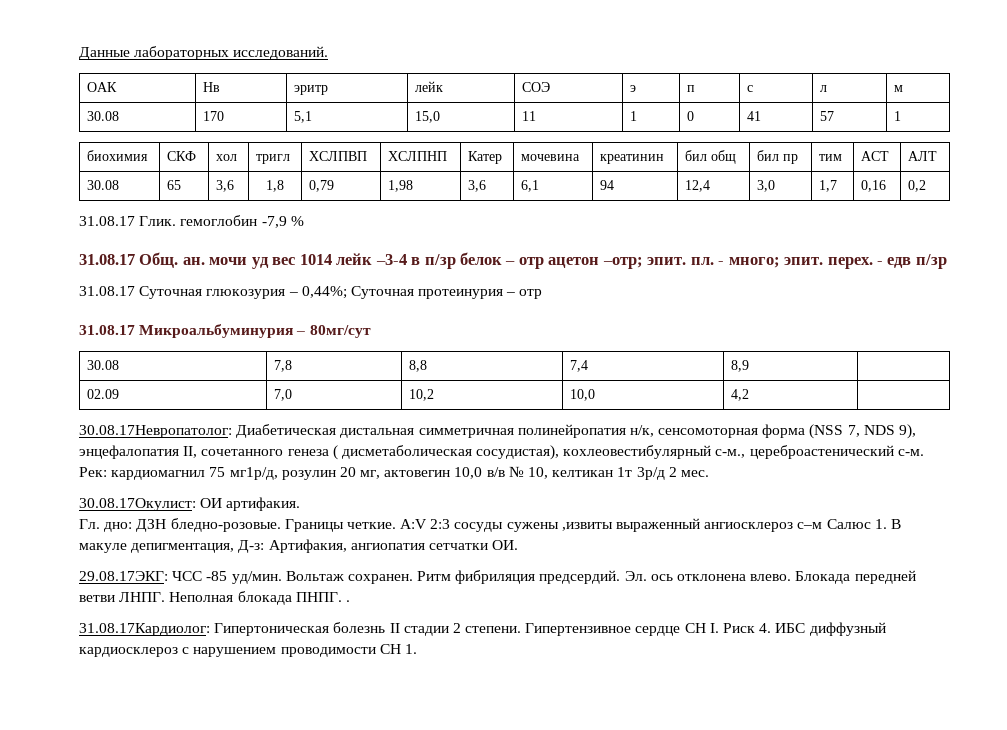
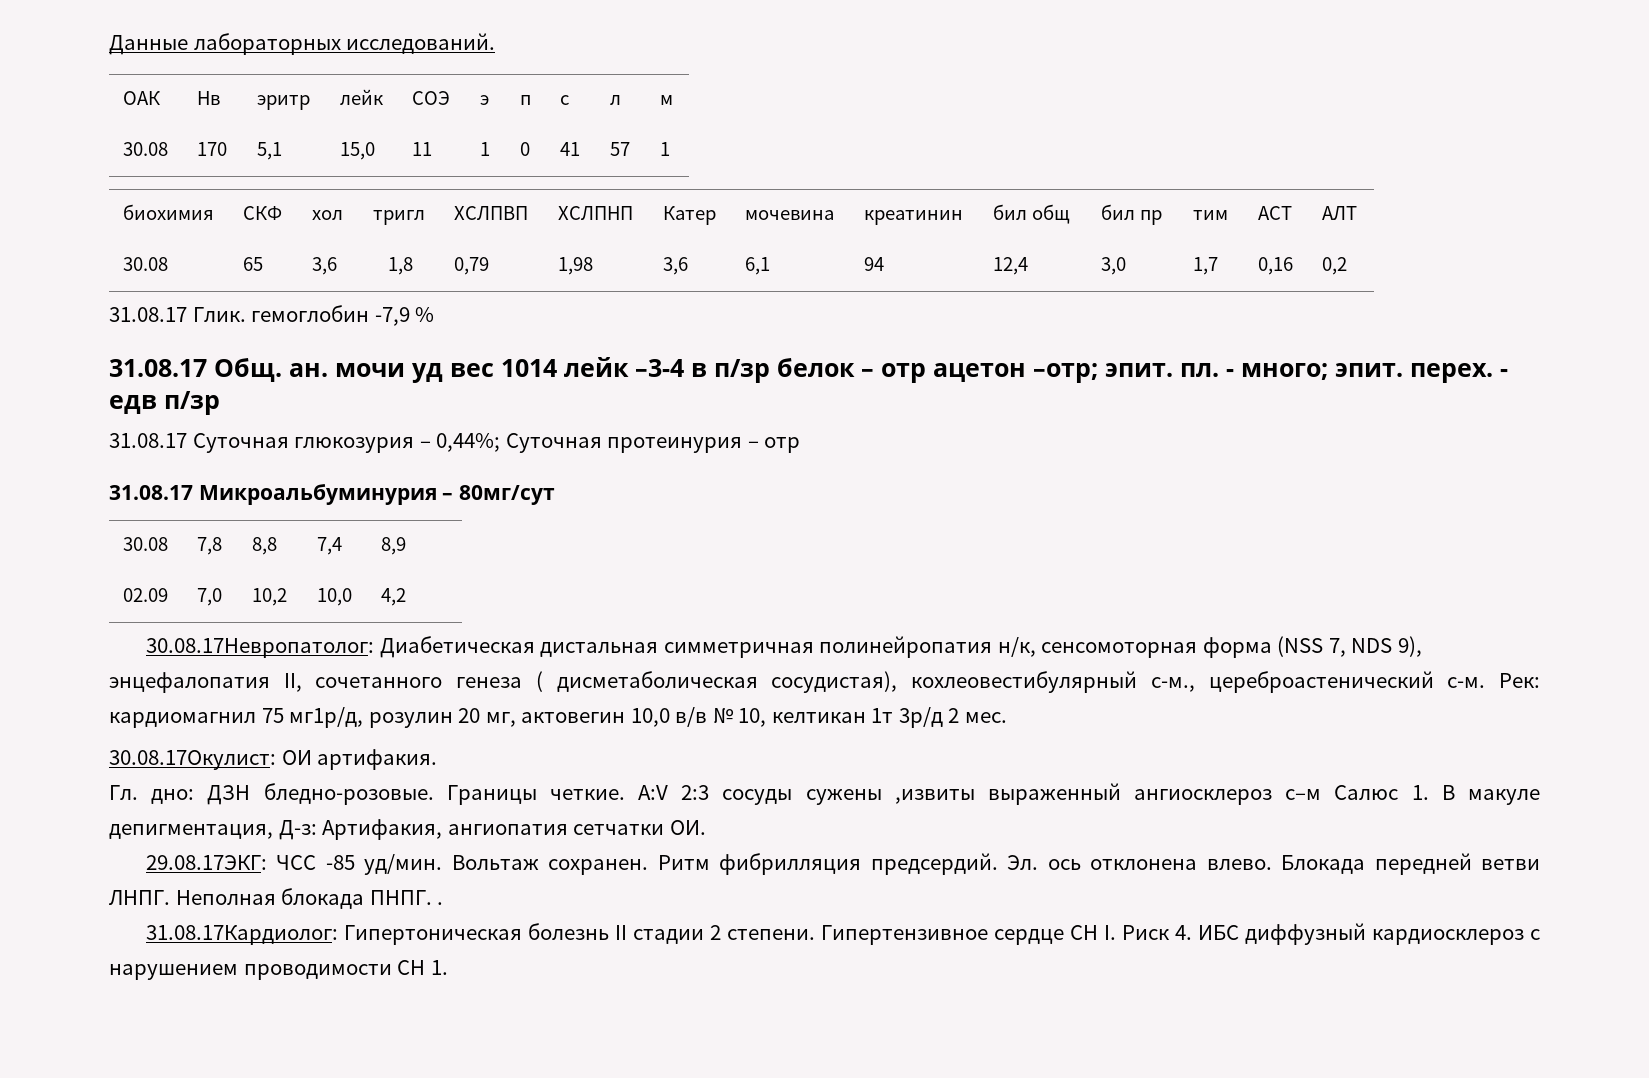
- Ритм фибриляция предсердий.
+ Ритм фибрилляция предсердий.

